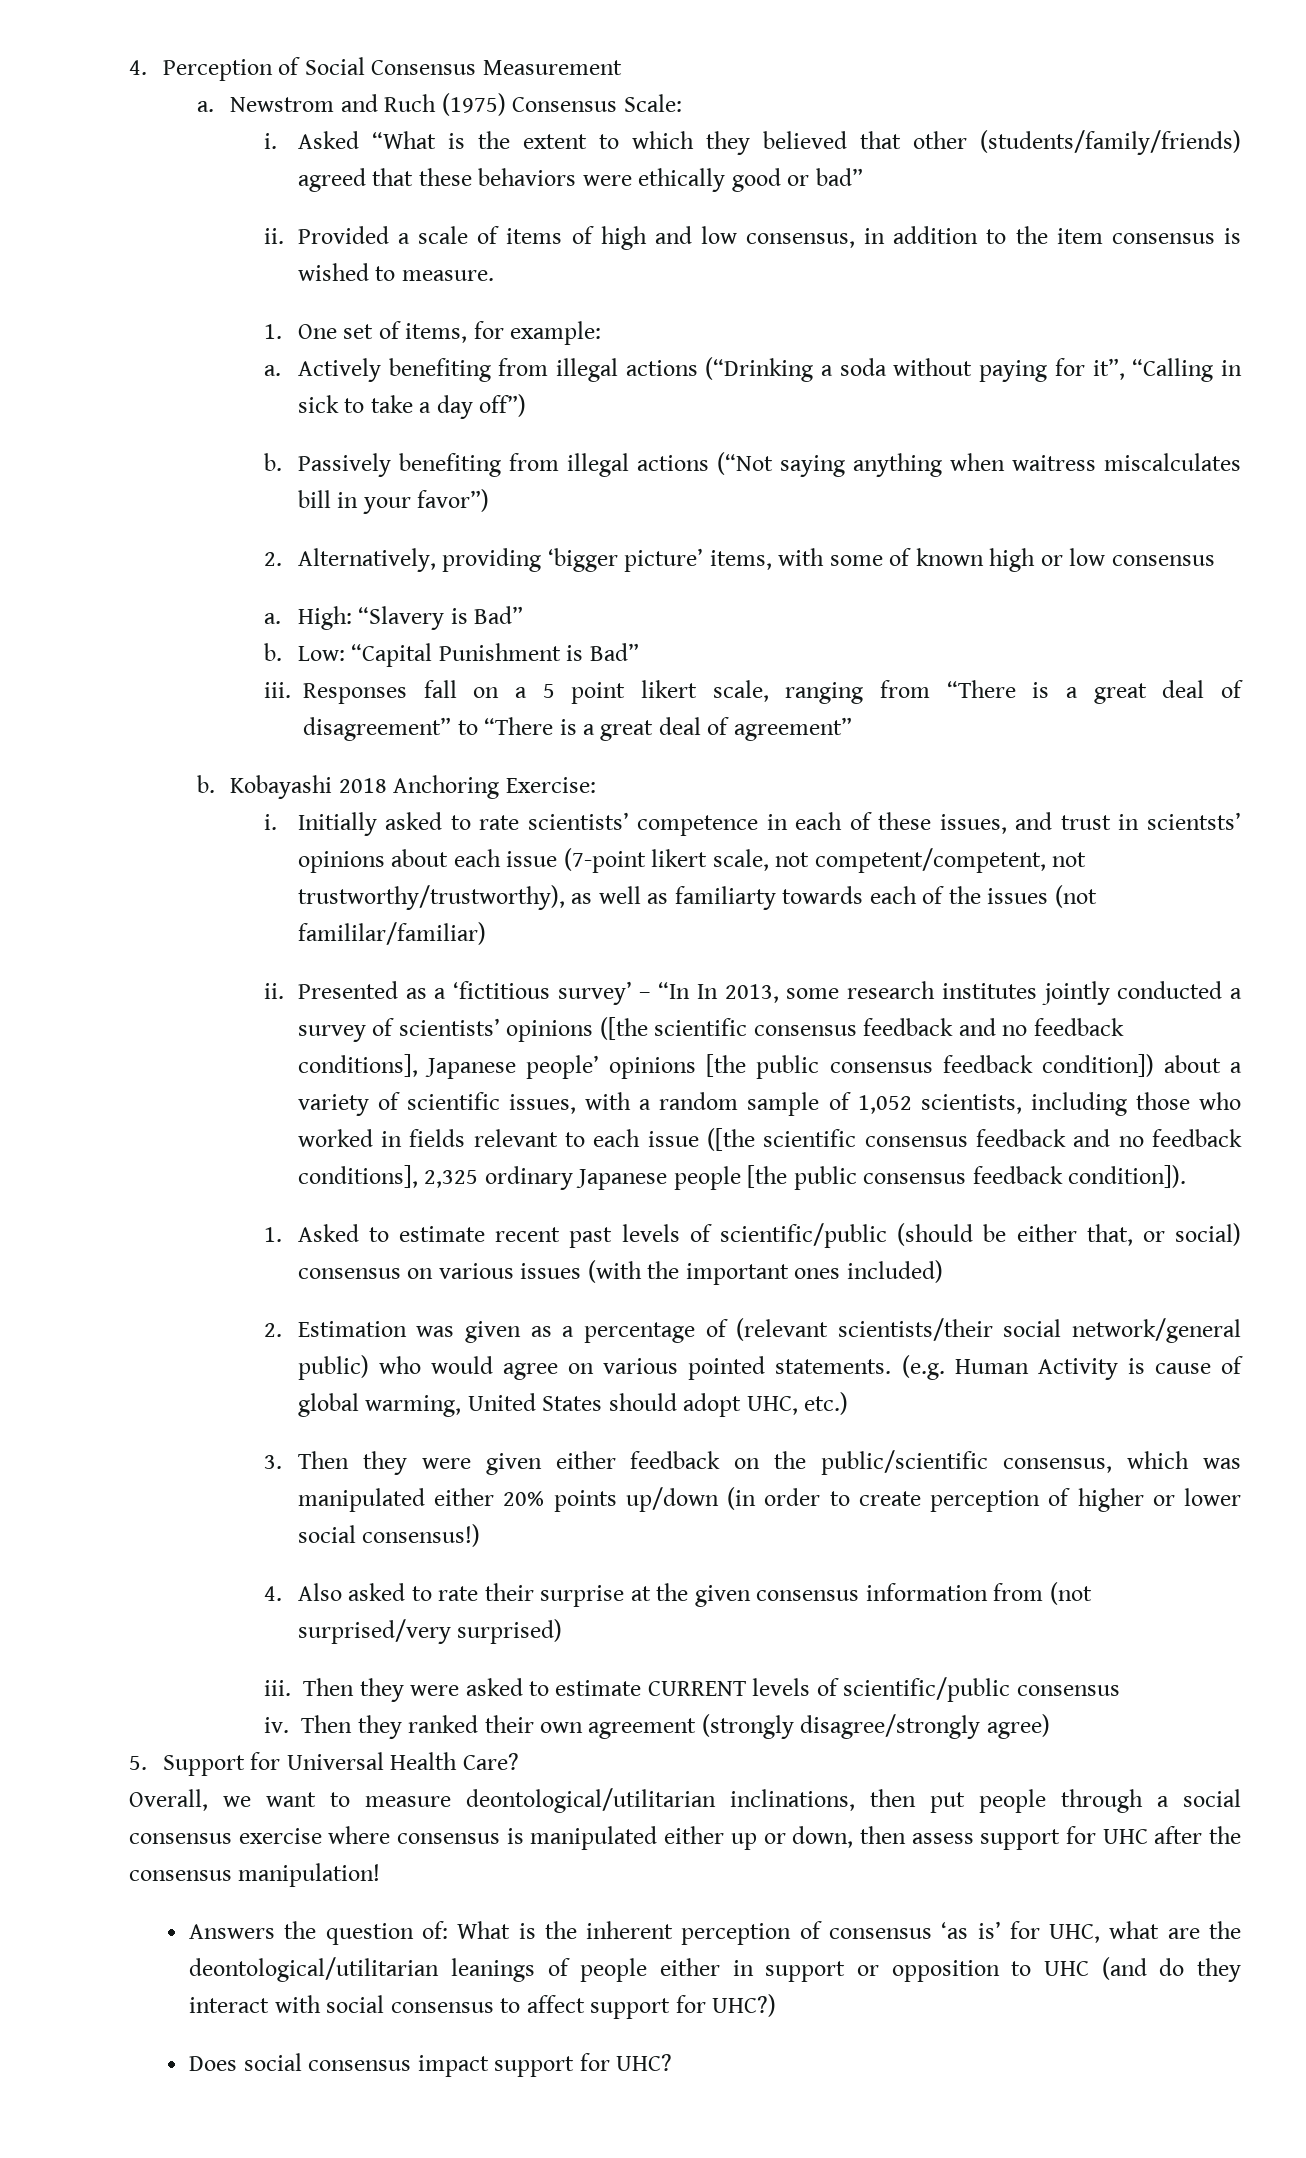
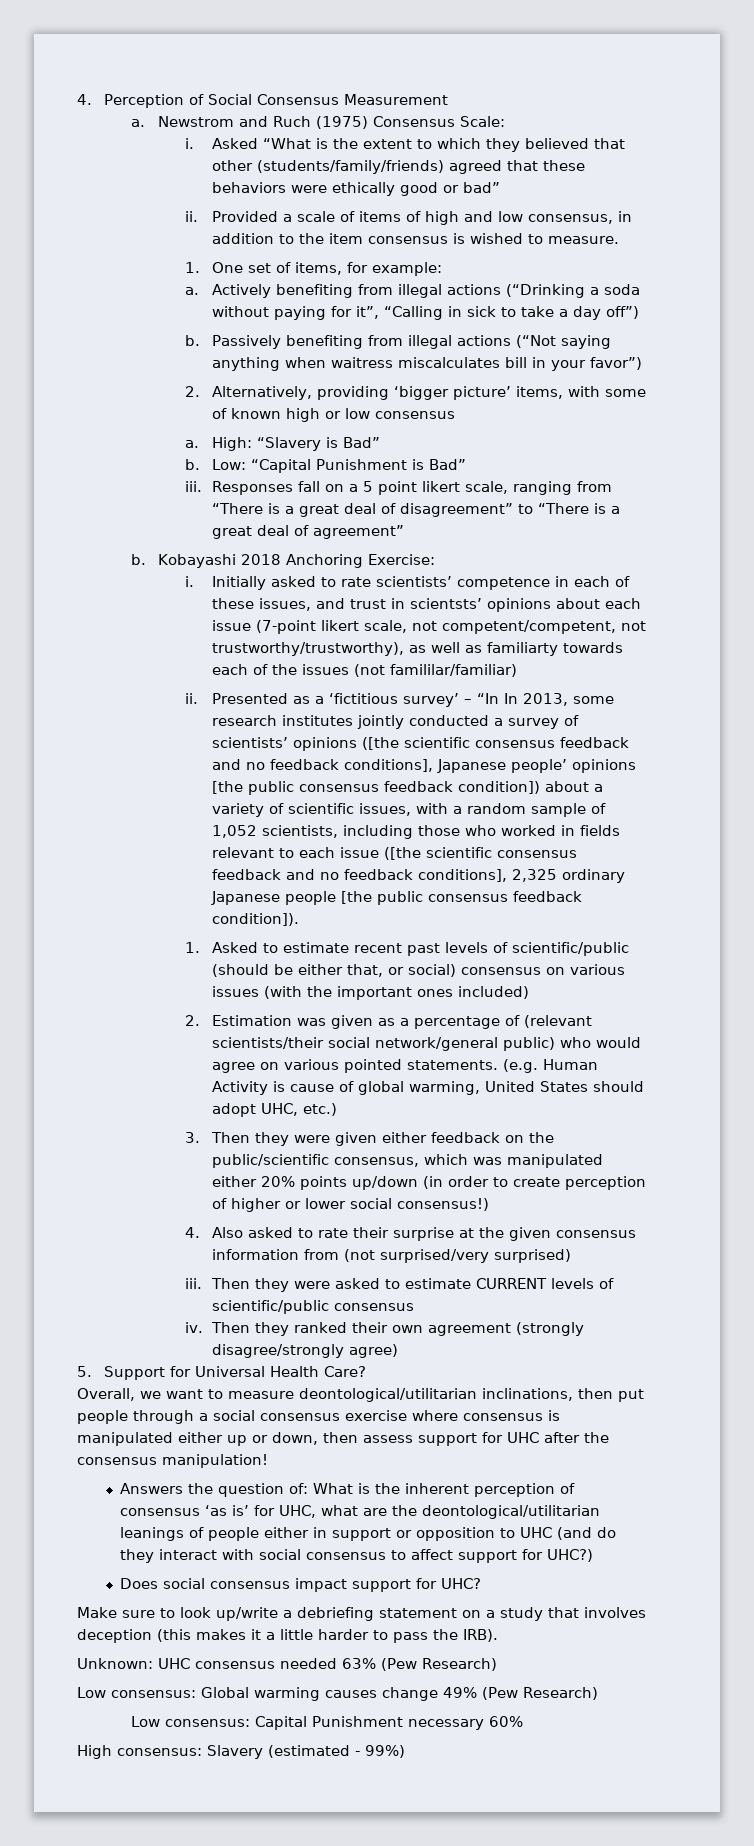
+ Make sure to look up/write a debriefing statement on a study that involves deception (this makes it a little harder to pass the IRB).
+ Unknown: UHC consensus needed 63% (Pew Research)
+ Low consensus: Global warming causes change 49% (Pew Research)
+ Low consensus: Capital Punishment necessary 60%
+ High consensus: Slavery (estimated - 99%)

